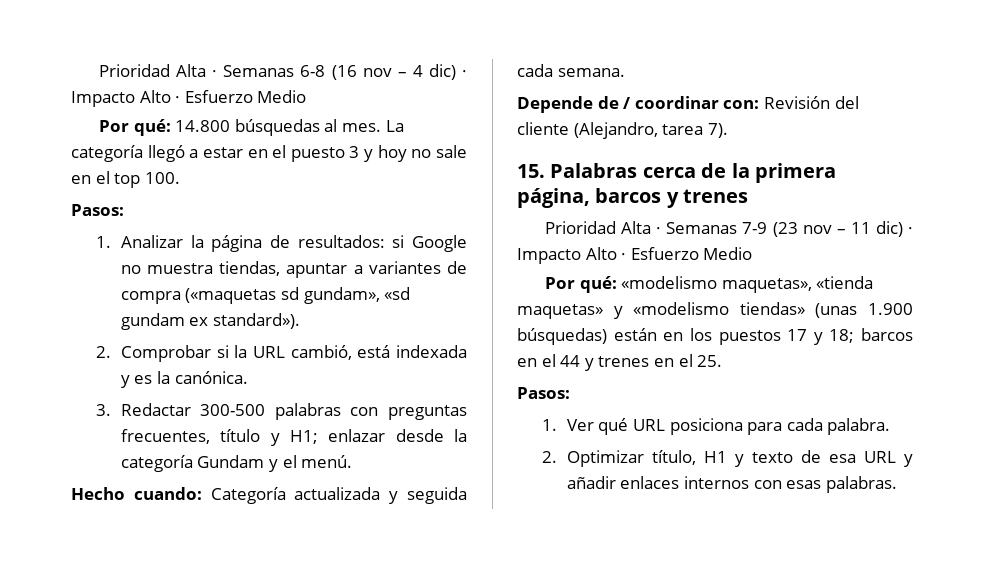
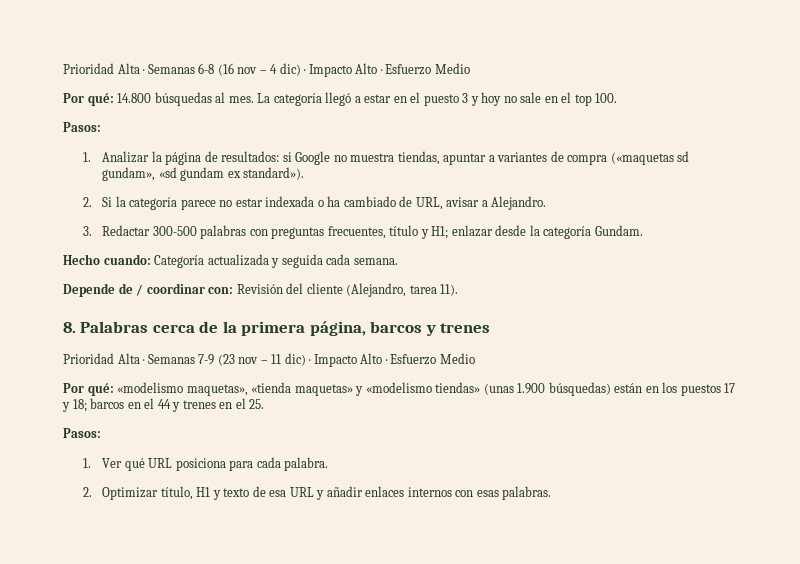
- 2. Comprobar si la URL cambió, está indexada y es la canónica.
+ 2. Si la categoría parece no estar indexada o ha cambiado de URL, avisar a Alejandro.
- 3. Redactar 300-500 palabras con preguntas frecuentes, título y H1; enlazar desde la categoría Gundam y el menú.
+ 3. Redactar 300-500 palabras con preguntas frecuentes, título y H1; enlazar desde la categoría Gundam.
- Depende de / coordinar con: Revisión del cliente (Alejandro, tarea 7).
- 15. Palabras cerca de la primera página, barcos y trenes
+ Depende de / coordinar con: Revisión del cliente (Alejandro, tarea 11).
+ 8. Palabras cerca de la primera página, barcos y trenes

